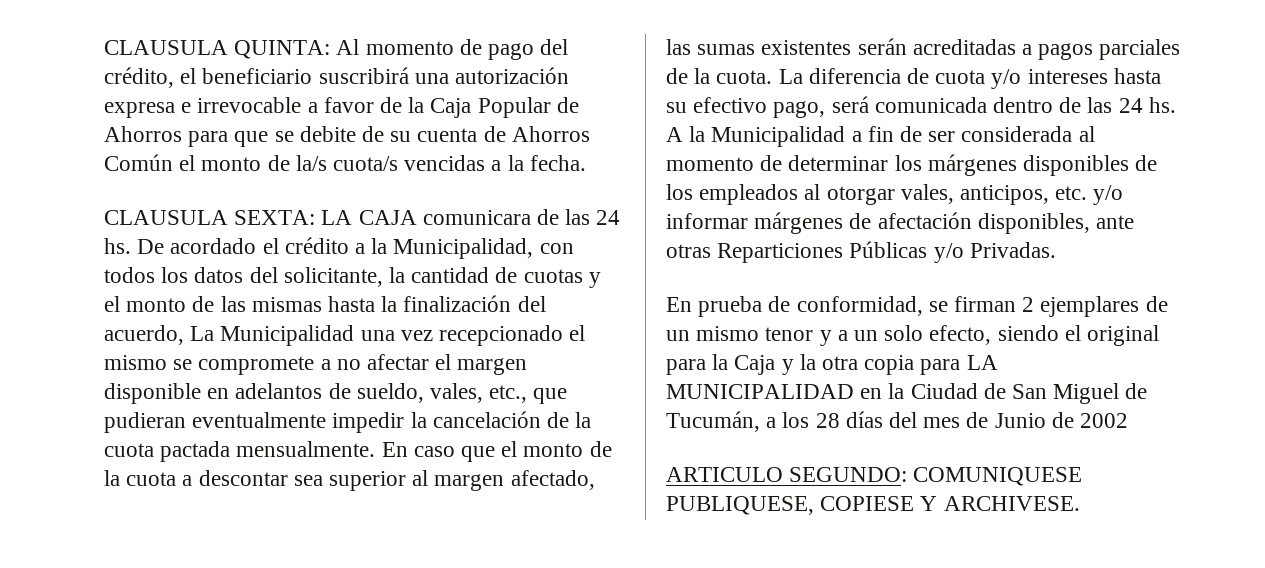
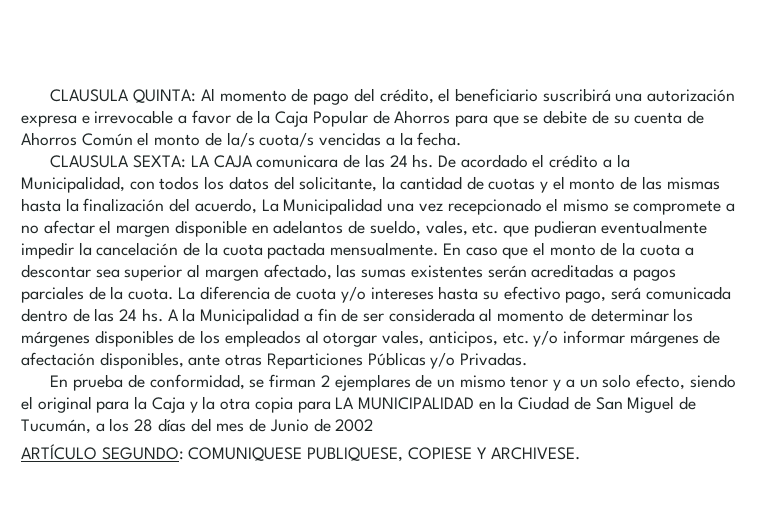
- De acordado el crédito a la Municipalidad, con todos los datos del solicitante, la cantidad de cuotas y el monto de las mismas hasta la finalización del acuerdo, La Municipalidad una vez recepcionado el mismo se compromete a no afectar el margen disponible en adelantos de sueldo, vales, etc., que pudieran eventualmente impedir la cancelación de la cuota pactada mensualmente.
+ De acordado el crédito a la Municipalidad, con todos los datos del solicitante, la cantidad de cuotas y el monto de las mismas hasta la finalización del acuerdo, La Municipalidad una vez recepcionado el mismo se compromete a no afectar el margen disponible en adelantos de sueldo, vales, etc. que pudieran eventualmente impedir la cancelación de la cuota pactada mensualmente.
- ARTICULO SEGUNDO: COMUNIQUESE PUBLIQUESE, COPIESE Y ARCHIVESE.
+ ARTÍCULO SEGUNDO: COMUNIQUESE PUBLIQUESE, COPIESE Y ARCHIVESE.

